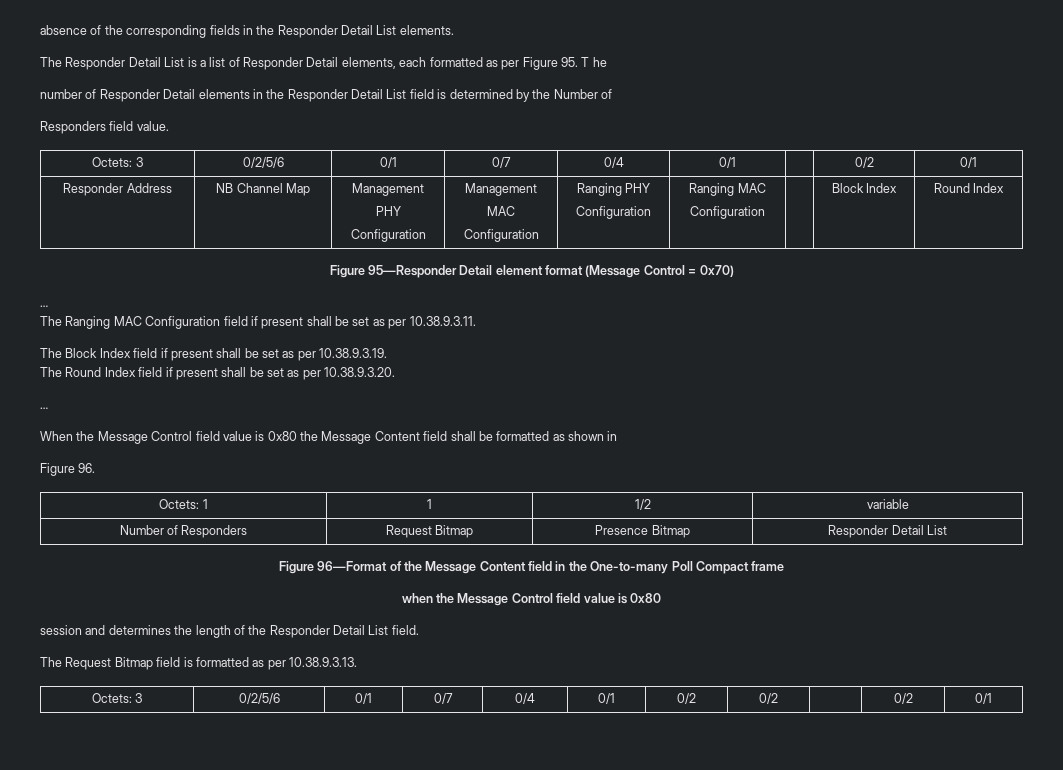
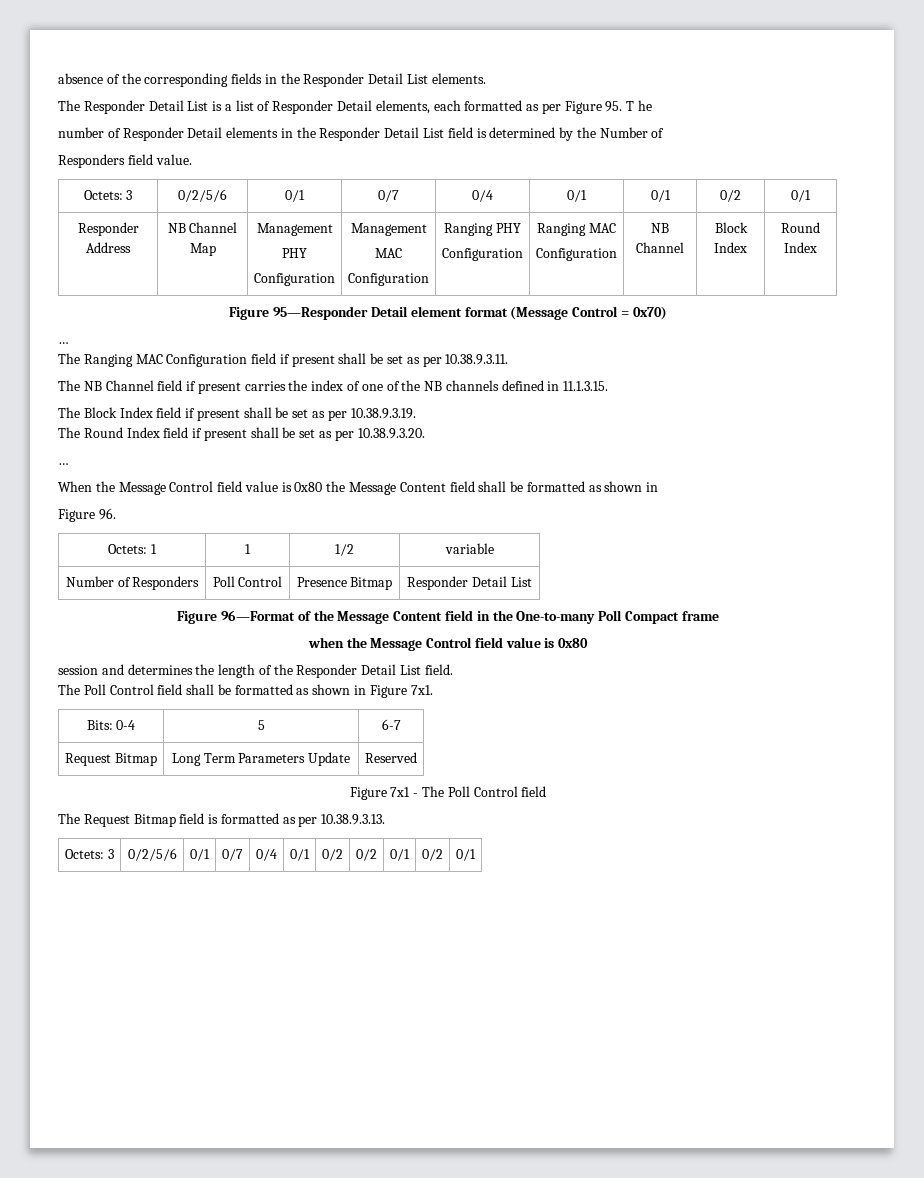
- Octets: 3 | 0/2/5/6 | 0/1 | 0/7 | 0/4 | 0/1 | | 0/2 | 0/1
+ Octets: 3 | 0/2/5/6 | 0/1 | 0/7 | 0/4 | 0/1 | 0/1 | 0/2 | 0/1
  Responder Address | NB Channel Map | Management
  PHY
  Configuration | Management
  MAC
  Configuration | Ranging PHY
  Configuration | Ranging MAC
- Configuration | | Block Index | Round Index
+ Configuration | NB Channel | Block Index | Round Index
+ The NB Channel field if present carries the index of one of the NB channels defined in 11.1.3.15.
- Number of Responders | Request Bitmap | Presence Bitmap | Responder Detail List
+ Number of Responders | Poll Control | Presence Bitmap | Responder Detail List
+ The Poll Control field shall be formatted as shown in Figure 7x1.
+ Bits: 0-4 | 5 | 6-7
+ Request Bitmap | Long Term Parameters Update | Reserved
+ Figure 7x1 - The Poll Control field
- Octets: 3 | 0/2/5/6 | 0/1 | 0/7 | 0/4 | 0/1 | 0/2 | 0/2 | | 0/2 | 0/1
+ Octets: 3 | 0/2/5/6 | 0/1 | 0/7 | 0/4 | 0/1 | 0/2 | 0/2 | 0/1 | 0/2 | 0/1

